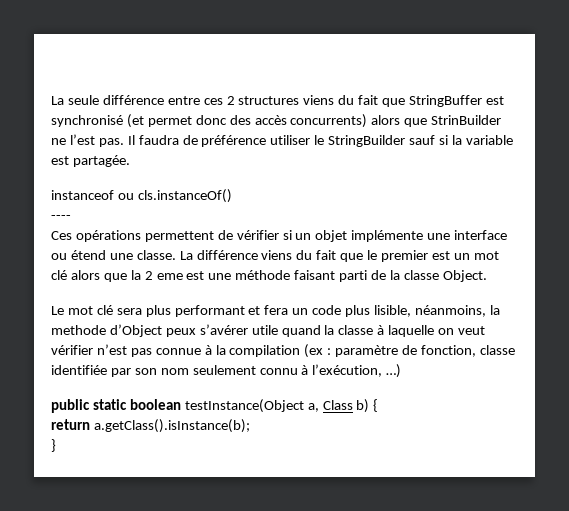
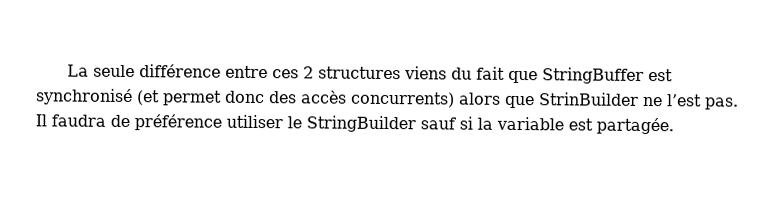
- instanceof ou cls.instanceOf()
- ----
- Ces opérations permettent de vérifier si un objet implémente une interface ou étend une classe. La différence viens du fait que le premier est un mot clé alors que la 2 eme est une méthode faisant parti de la classe Object.
- Le mot clé sera plus performant et fera un code plus lisible, néanmoins, la methode d’Object peux s’avérer utile quand la classe à laquelle on veut vérifier n’est pas connue à la compilation (ex : paramètre de fonction, classe identifiée par son nom seulement connu à l’exécution, …)
- public static boolean testInstance(Object a, Class b) {
- return a.getClass().isInstance(b);
- }

